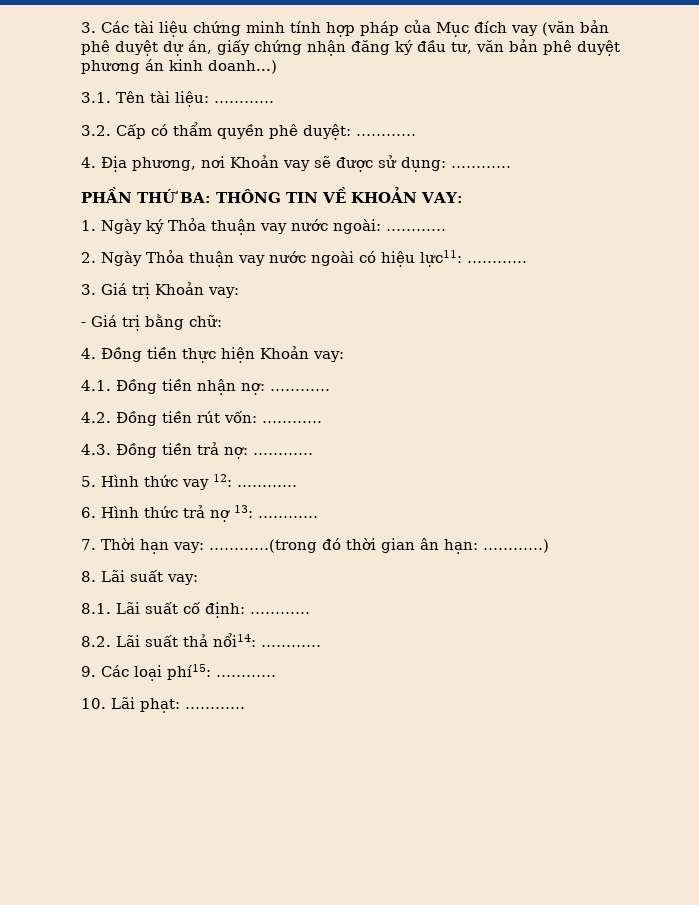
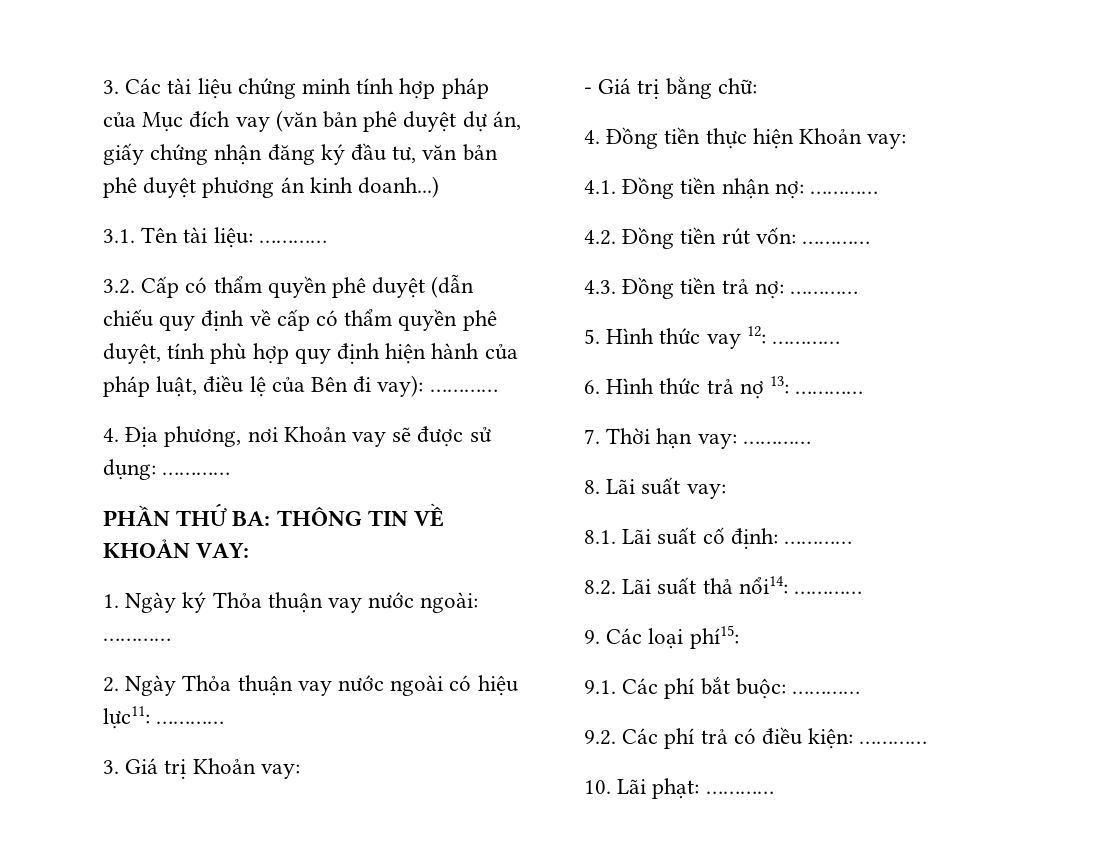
- 3.2. Cấp có thẩm quyền phê duyệt: …………
+ 3.2. Cấp có thẩm quyền phê duyệt (dẫn chiếu quy định về cấp có thẩm quyền phê duyệt, tính phù hợp quy định hiện hành của pháp luật, điều lệ của Bên đi vay): …………
- 7. Thời hạn vay: …………(trong đó thời gian ân hạn: …………)
+ 7. Thời hạn vay: …………
- 9. Các loại phí15: …………
+ 9. Các loại phí15:
+ 9.1. Các phí bắt buộc: …………
+ 9.2. Các phí trả có điều kiện: …………

